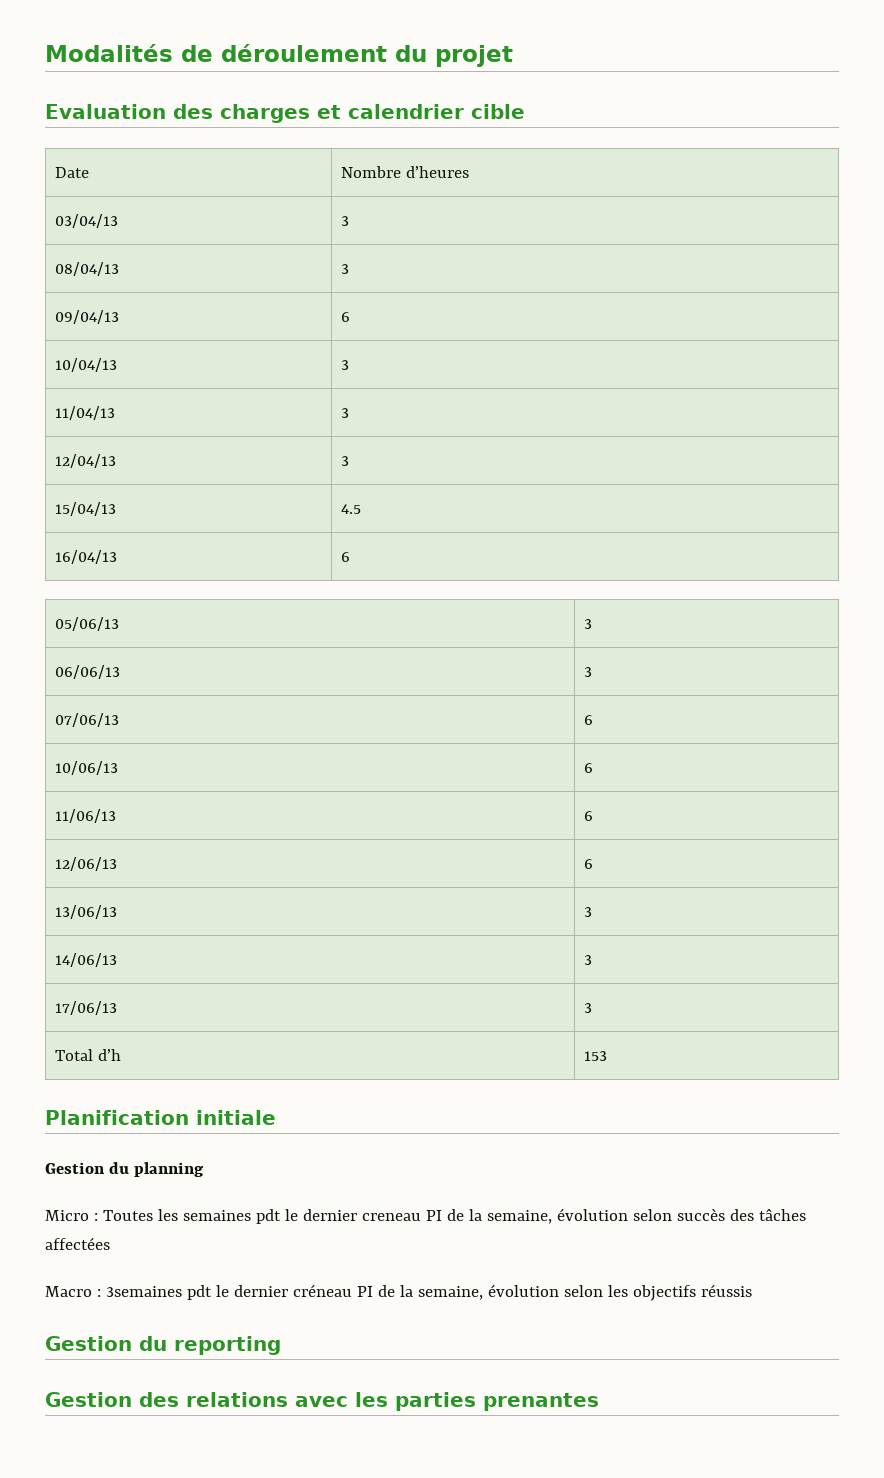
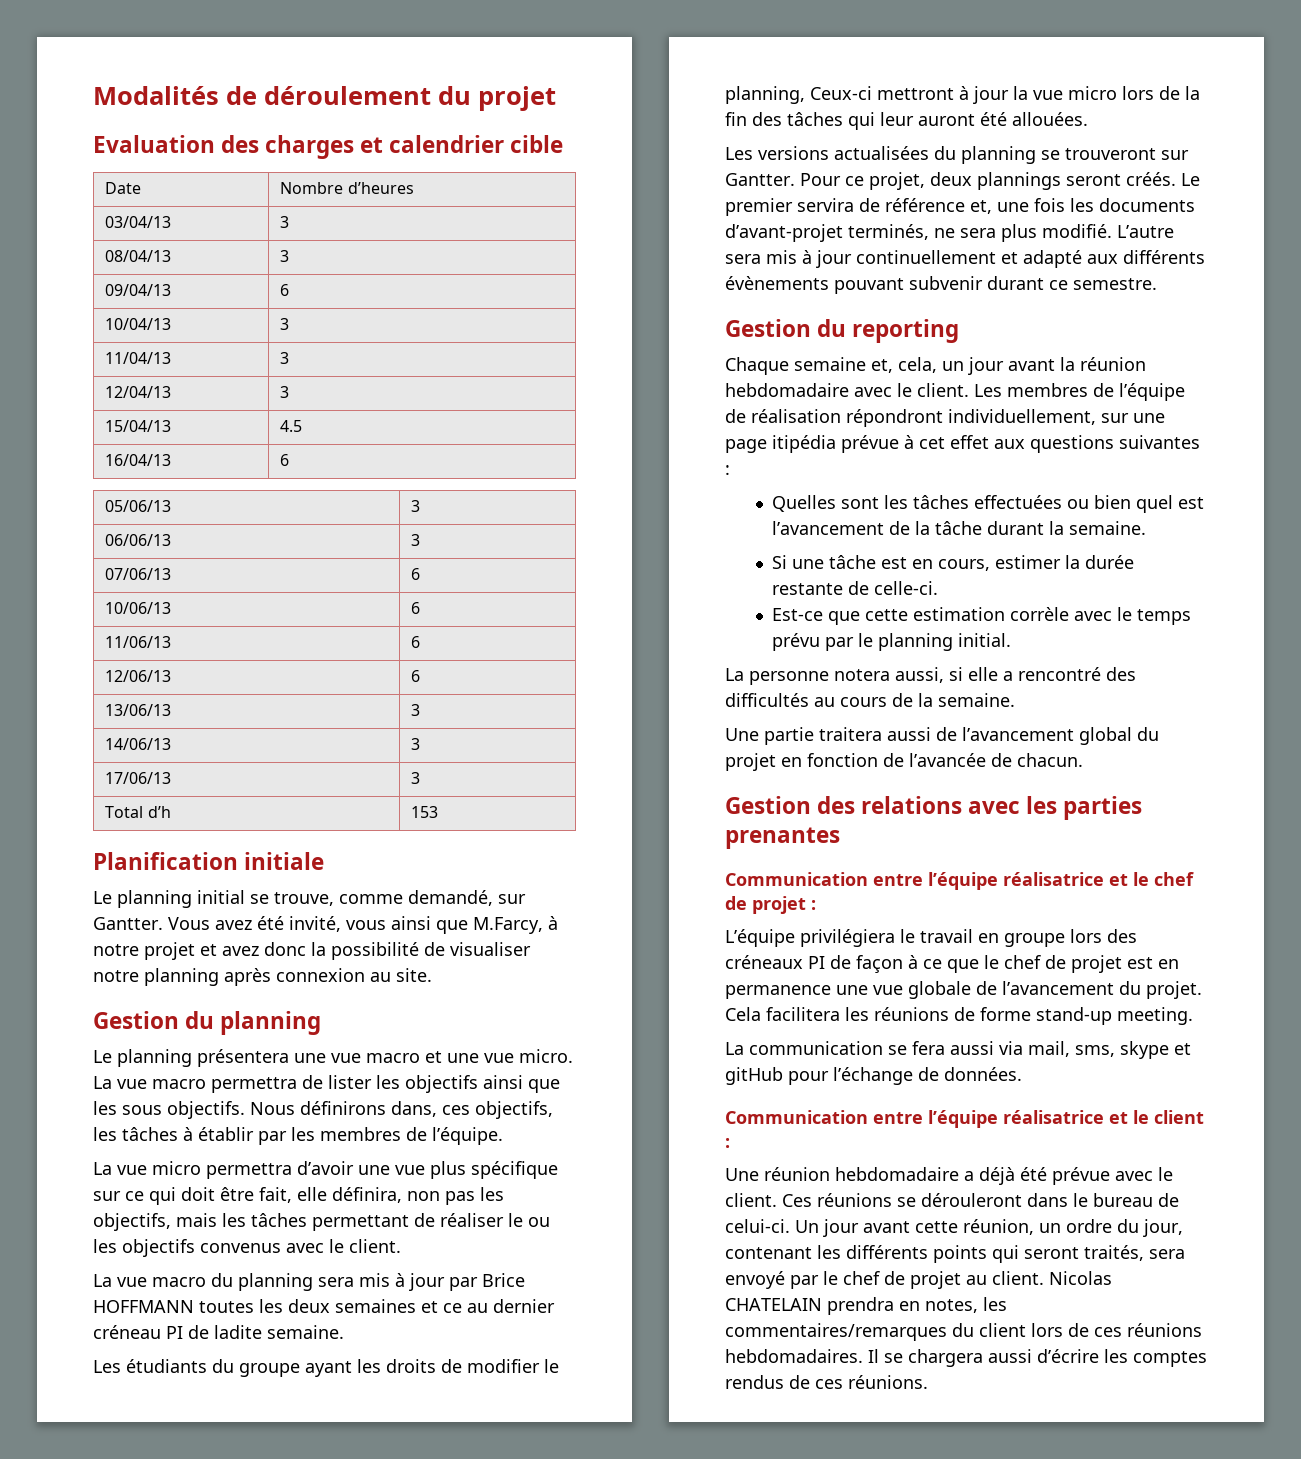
+ Le planning initial se trouve, comme demandé, sur Gantter. Vous avez été invité, vous ainsi que M.Farcy, à notre projet et avez donc la possibilité de visualiser notre planning après connexion au site.
  Gestion du planning
- Micro : Toutes les semaines pdt le dernier creneau PI de la semaine, évolution selon succès des tâches affectées
- Macro : 3semaines pdt le dernier créneau PI de la semaine, évolution selon les objectifs réussis
+ Le planning présentera une vue macro et une vue micro. La vue macro permettra de lister les objectifs ainsi que les sous objectifs. Nous définirons dans, ces objectifs, les tâches à établir par les membres de l’équipe.
+ La vue micro permettra d’avoir une vue plus spécifique sur ce qui doit être fait, elle définira, non pas les objectifs, mais les tâches permettant de réaliser le ou les objectifs convenus avec le client.
+ La vue macro du planning sera mis à jour par Brice HOFFMANN toutes les deux semaines et ce au dernier créneau PI de ladite semaine.
+ Les étudiants du groupe ayant les droits de modifier le planning, Ceux-ci mettront à jour la vue micro lors de la fin des tâches qui leur auront été allouées.
+ Les versions actualisées du planning se trouveront sur Gantter. Pour ce projet, deux plannings seront créés. Le premier servira de référence et, une fois les documents d’avant-projet terminés, ne sera plus modifié. L’autre sera mis à jour continuellement et adapté aux différents évènements pouvant subvenir durant ce semestre.
  Gestion du reporting
+ Chaque semaine et, cela, un jour avant la réunion hebdomadaire avec le client. Les membres de l’équipe de réalisation répondront individuellement, sur une page itipédia prévue à cet effet aux questions suivantes :
+ Quelles sont les tâches effectuées ou bien quel est l’avancement de la tâche durant la semaine.
+ Si une tâche est en cours, estimer la durée restante de celle-ci.
+ Est-ce que cette estimation corrèle avec le temps prévu par le planning initial.
+ La personne notera aussi, si elle a rencontré des difficultés au cours de la semaine.
+ Une partie traitera aussi de l’avancement global du projet en fonction de l’avancée de chacun.
+ Communication entre l’équipe réalisatrice et le chef de projet :
+ L’équipe privilégiera le travail en groupe lors des créneaux PI de façon à ce que le chef de projet est en permanence une vue globale de l’avancement du projet. Cela facilitera les réunions de forme stand-up meeting.
+ La communication se fera aussi via mail, sms, skype et gitHub pour l’échange de données.
+ Communication entre l’équipe réalisatrice et le client :
+ Une réunion hebdomadaire a déjà été prévue avec le client. Ces réunions se dérouleront dans le bureau de celui-ci. Un jour avant cette réunion, un ordre du jour, contenant les différents points qui seront traités, sera envoyé par le chef de projet au client. Nicolas CHATELAIN prendra en notes, les commentaires/remarques du client lors de ces réunions hebdomadaires. Il se chargera aussi d’écrire les comptes rendus de ces réunions.

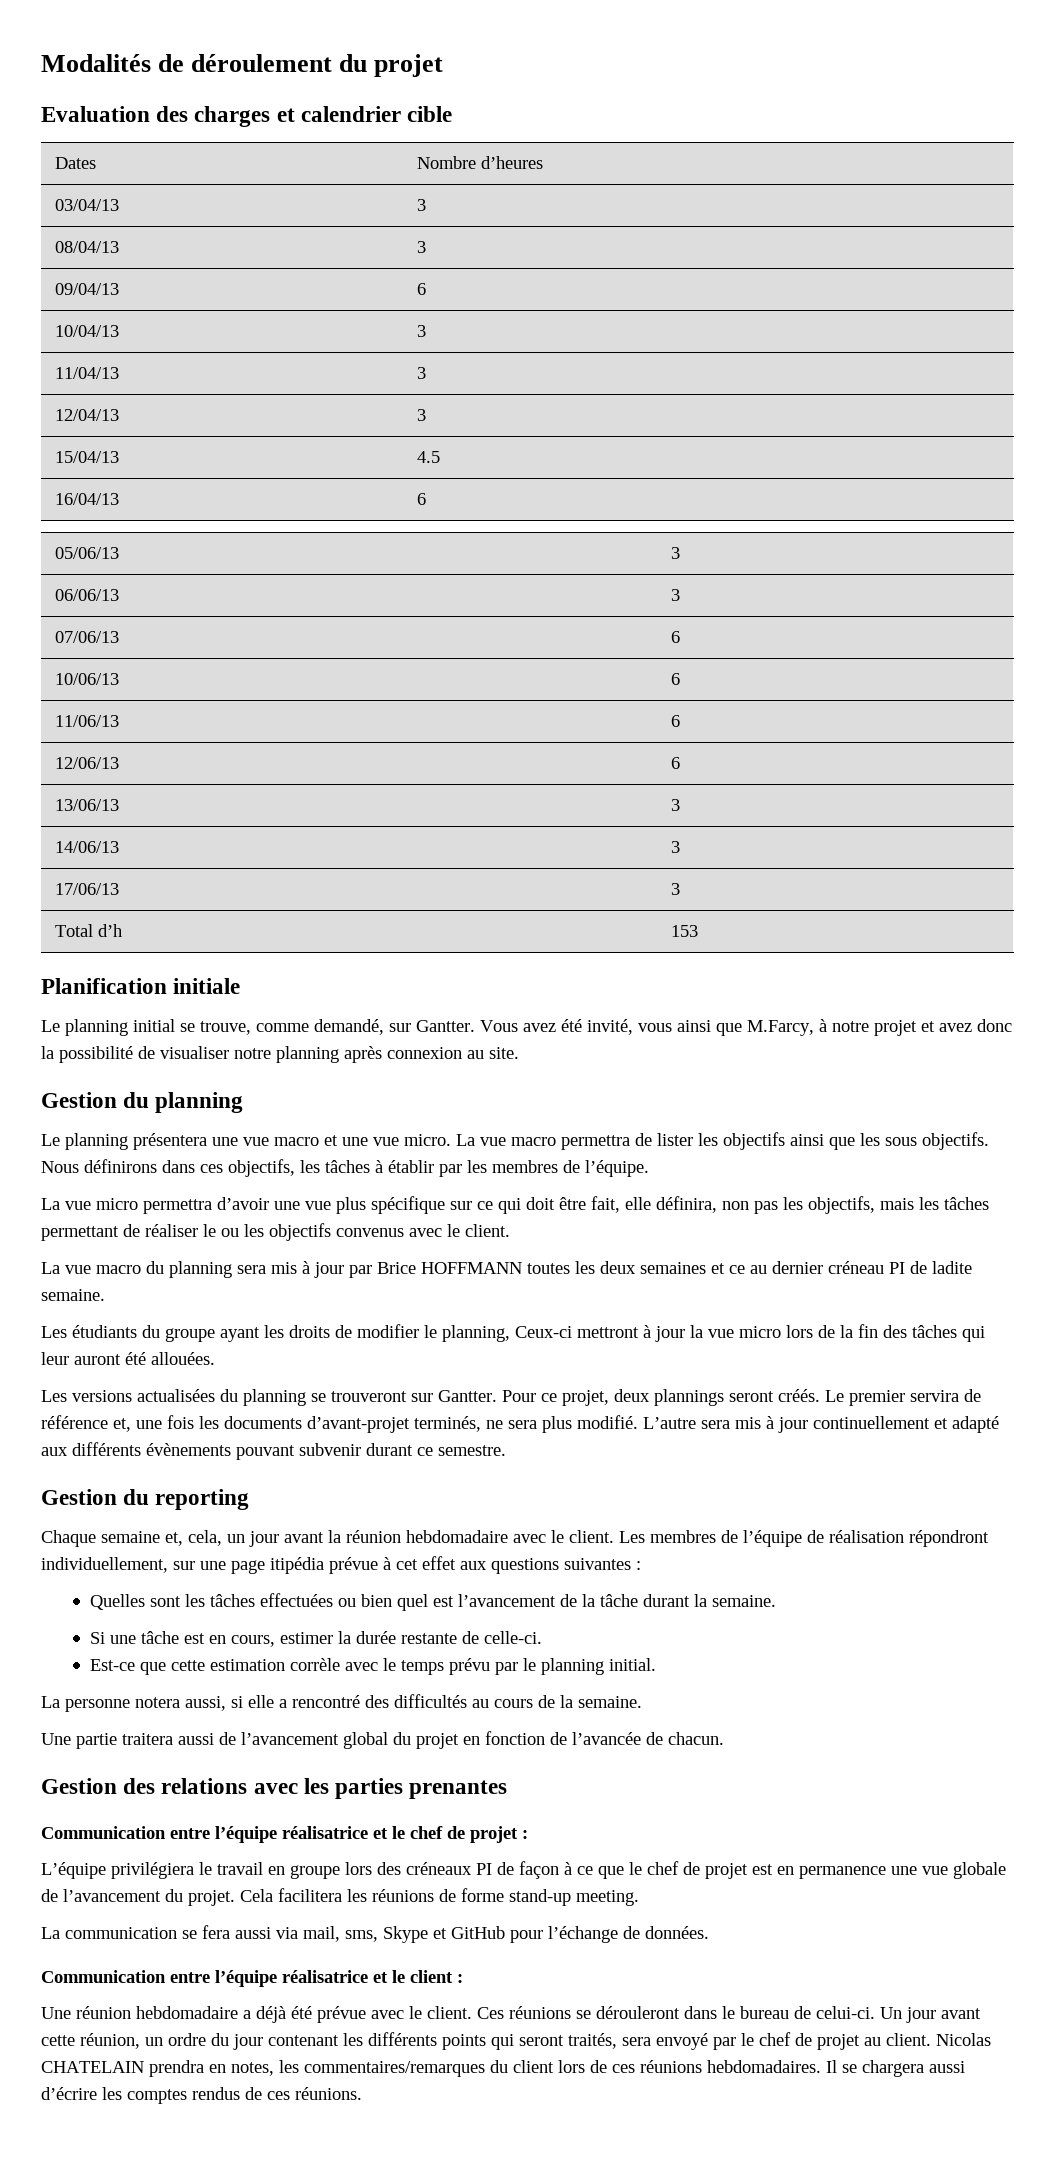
- Date | Nombre d’heures
+ Dates | Nombre d’heures
- Nous définirons dans, ces objectifs, les tâches à établir par les membres de l’équipe.
+ Nous définirons dans ces objectifs, les tâches à établir par les membres de l’équipe.
- La communication se fera aussi via mail, sms, skype et gitHub pour l’échange de données.
+ La communication se fera aussi via mail, sms, Skype et GitHub pour l’échange de données.
- Un jour avant cette réunion, un ordre du jour, contenant les différents points qui seront traités, sera envoyé par le chef de projet au client.
+ Un jour avant cette réunion, un ordre du jour contenant les différents points qui seront traités, sera envoyé par le chef de projet au client.

